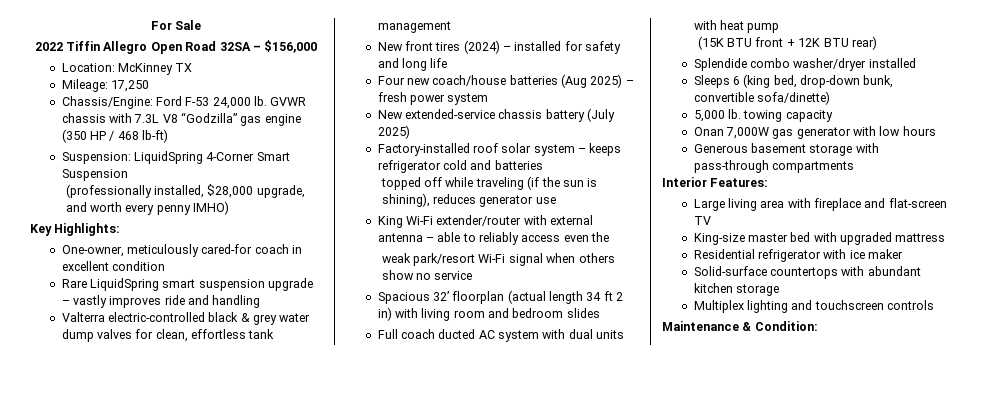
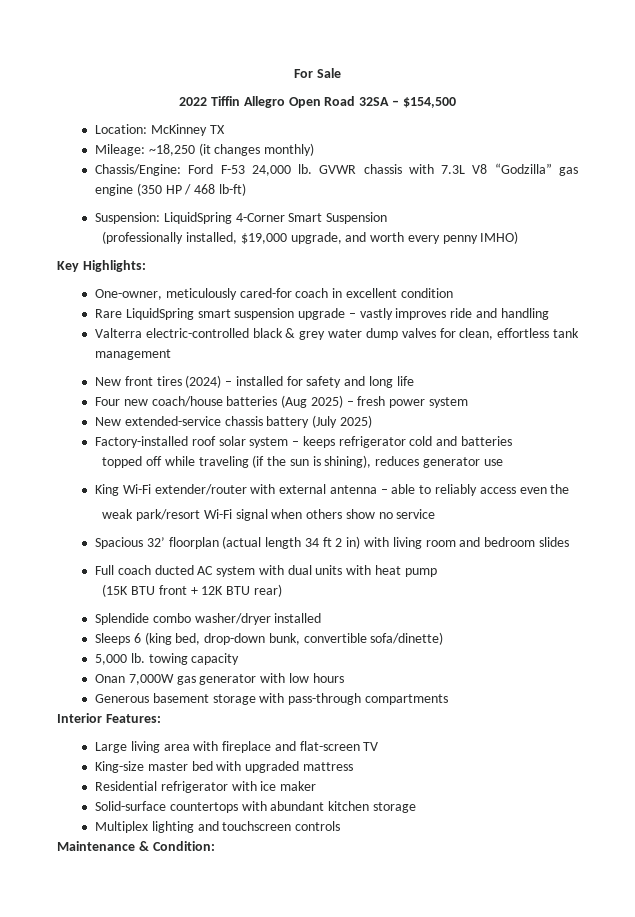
- 2022 Tiffin Allegro Open Road 32SA – $156,000
+ 2022 Tiffin Allegro Open Road 32SA – $154,500
- Mileage: 17,250
+ Mileage: ~18,250 (it changes monthly)
- (professionally installed, $28,000 upgrade, and worth every penny IMHO)
+ (professionally installed, $19,000 upgrade, and worth every penny IMHO)

